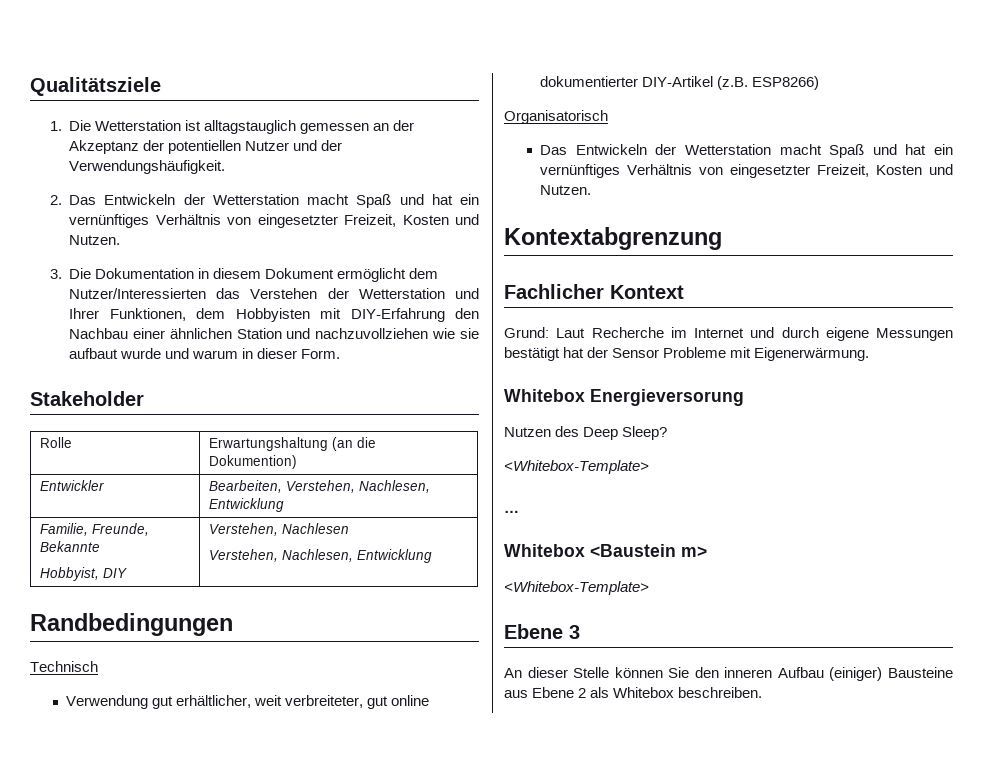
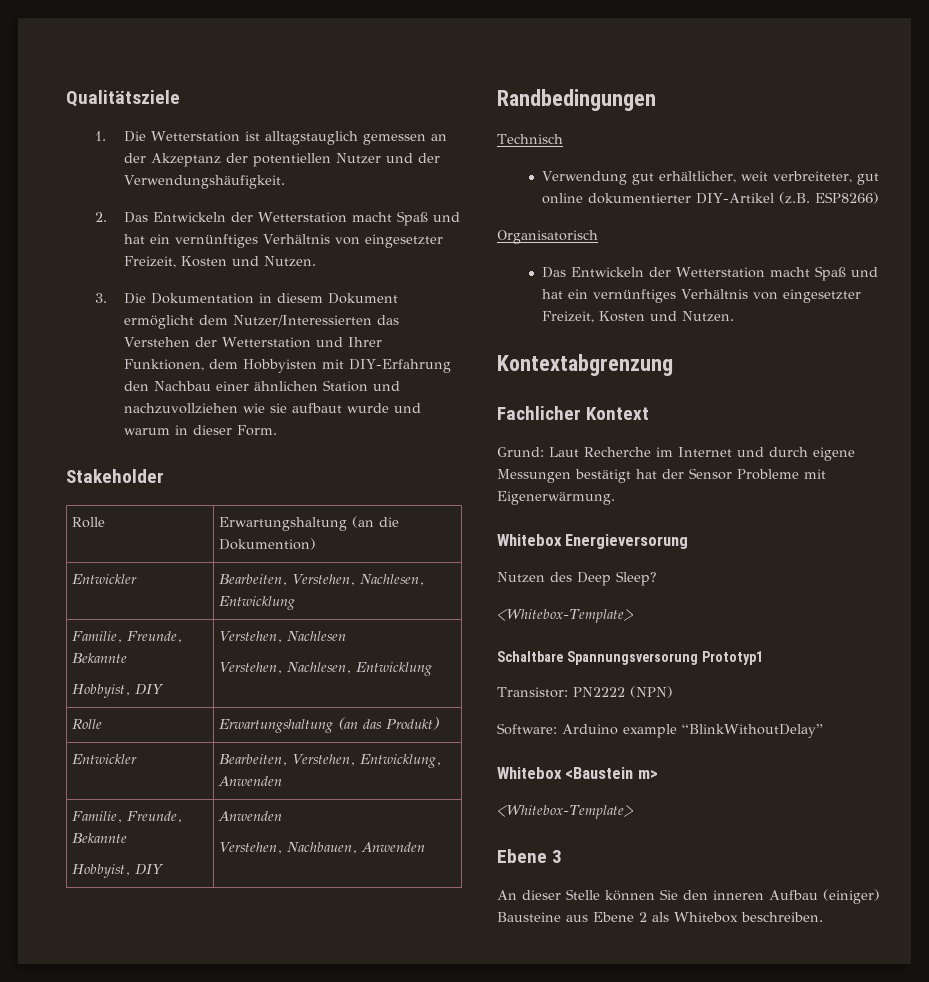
+ Rolle | Erwartungshaltung (an das Produkt)
+ Entwickler | Bearbeiten, Verstehen, Entwicklung, Anwenden
+ Familie, Freunde, Bekannte
+ Hobbyist, DIY | Anwenden
+ Verstehen, Nachbauen, Anwenden
- …
+ Schaltbare Spannungsversorung Prototyp1
+ Transistor: PN2222 (NPN)
+ Software: Arduino example “BlinkWithoutDelay”

